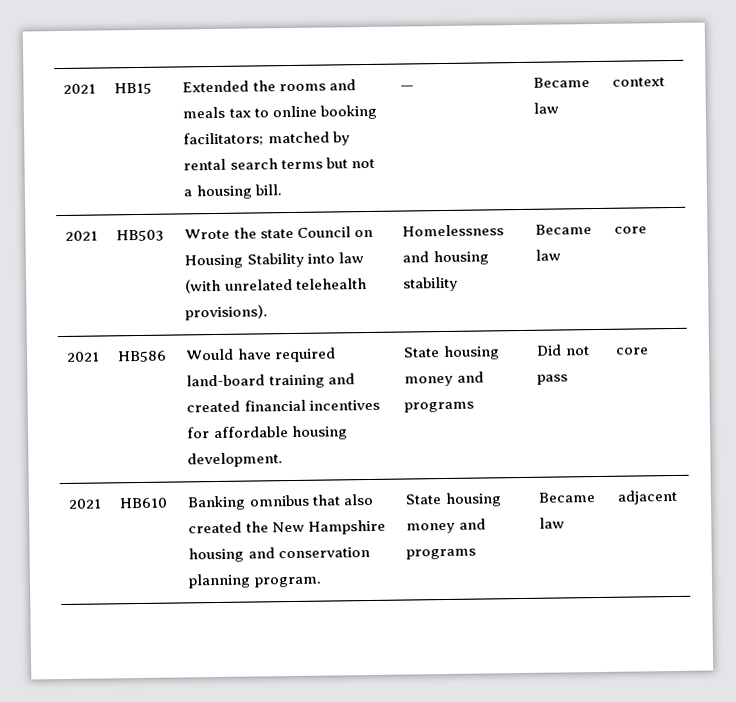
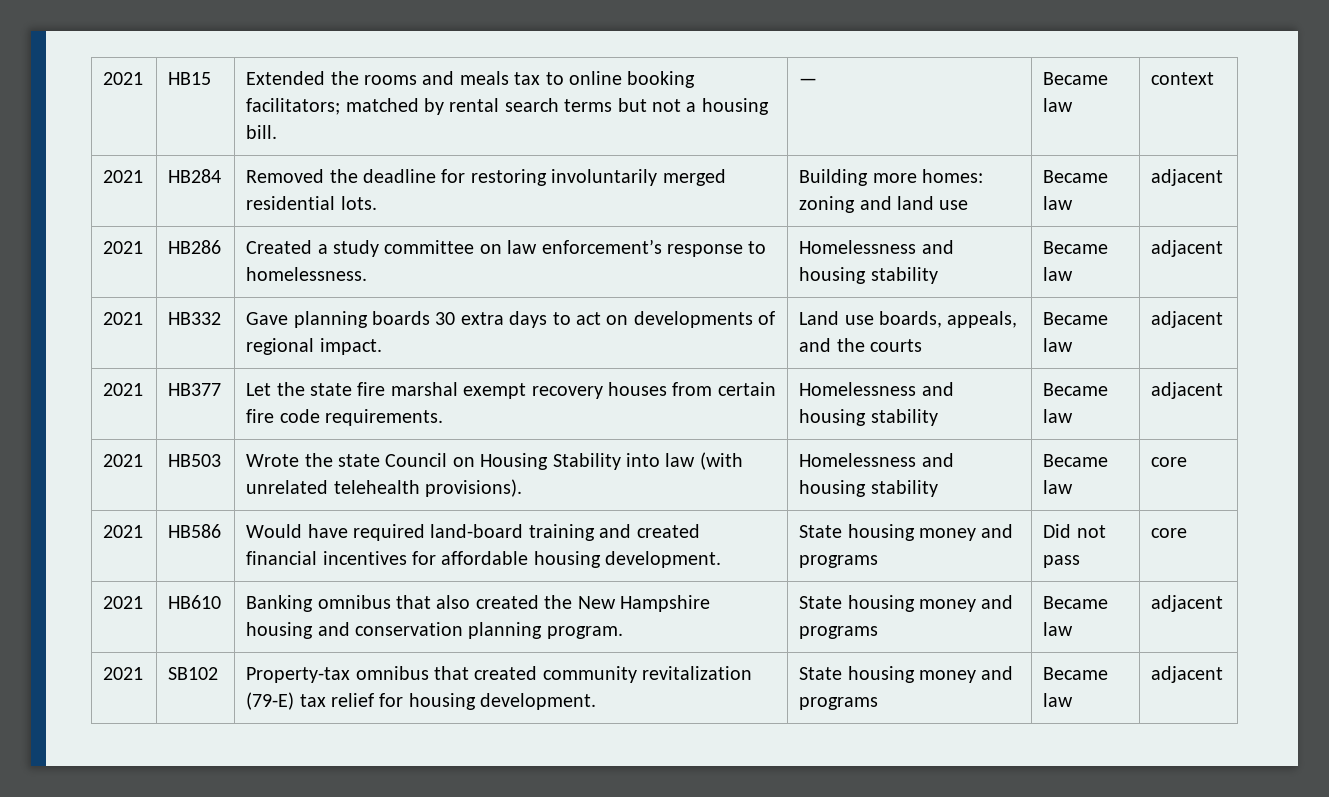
+ 2021 | HB284 | Removed the deadline for restoring involuntarily merged residential lots. | Building more homes: zoning and land use | Became law | adjacent
+ 2021 | HB286 | Created a study committee on law enforcement’s response to homelessness. | Homelessness and housing stability | Became law | adjacent
+ 2021 | HB332 | Gave planning boards 30 extra days to act on developments of regional impact. | Land use boards, appeals, and the courts | Became law | adjacent
+ 2021 | HB377 | Let the state fire marshal exempt recovery houses from certain fire code requirements. | Homelessness and housing stability | Became law | adjacent
+ 2021 | SB102 | Property-tax omnibus that created community revitalization (79-E) tax relief for housing development. | State housing money and programs | Became law | adjacent

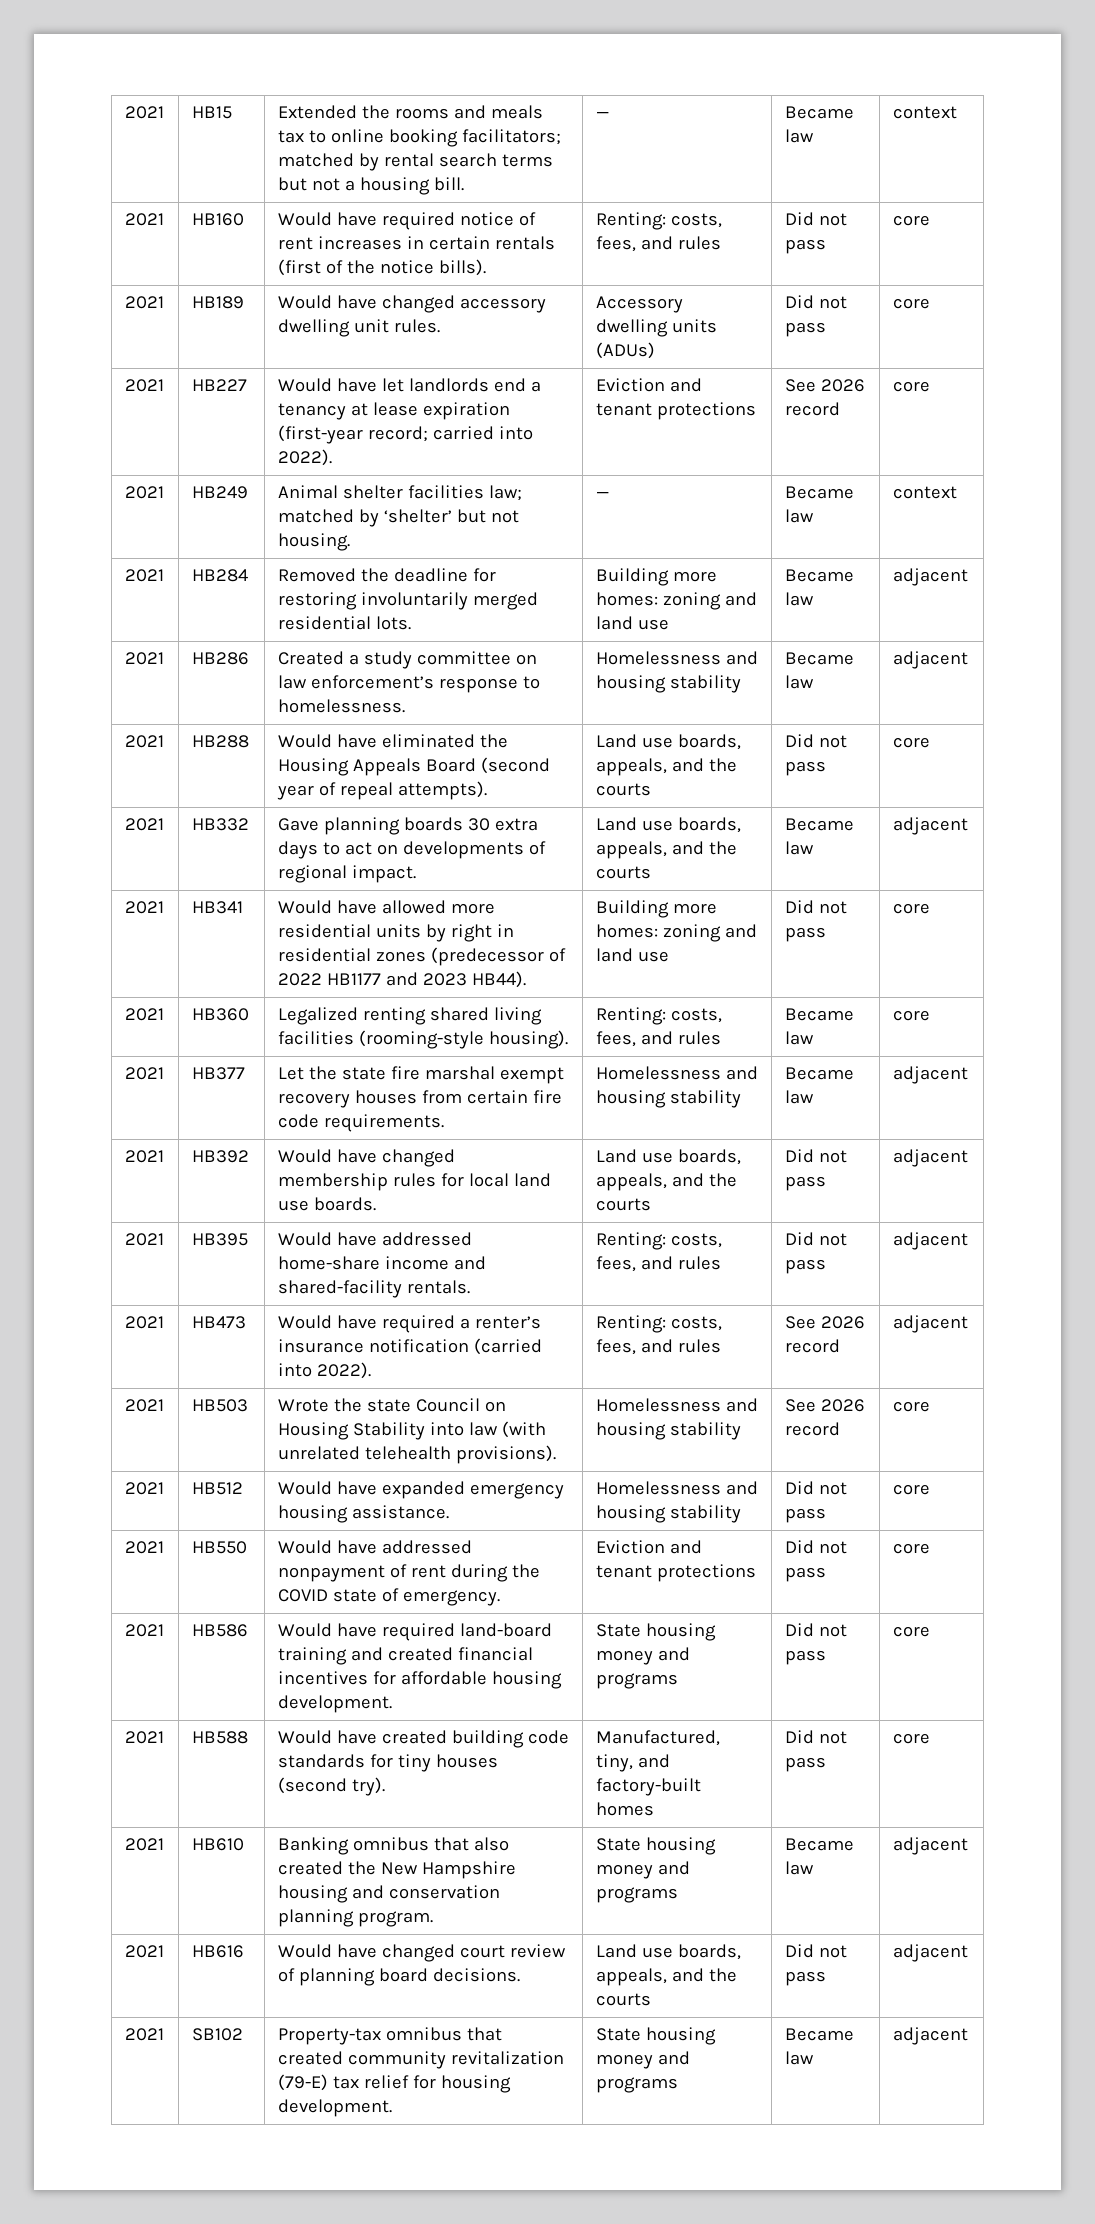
+ 2021 | HB160 | Would have required notice of rent increases in certain rentals (first of the notice bills). | Renting: costs, fees, and rules | Did not pass | core
+ 2021 | HB189 | Would have changed accessory dwelling unit rules. | Accessory dwelling units (ADUs) | Did not pass | core
+ 2021 | HB227 | Would have let landlords end a tenancy at lease expiration (first-year record; carried into 2022). | Eviction and tenant protections | See 2026 record | core
+ 2021 | HB249 | Animal shelter facilities law; matched by ‘shelter’ but not housing. | — | Became law | context
+ 2021 | HB288 | Would have eliminated the Housing Appeals Board (second year of repeal attempts). | Land use boards, appeals, and the courts | Did not pass | core
+ 2021 | HB341 | Would have allowed more residential units by right in residential zones (predecessor of 2022 HB1177 and 2023 HB44). | Building more homes: zoning and land use | Did not pass | core
+ 2021 | HB360 | Legalized renting shared living facilities (rooming-style housing). | Renting: costs, fees, and rules | Became law | core
+ 2021 | HB392 | Would have changed membership rules for local land use boards. | Land use boards, appeals, and the courts | Did not pass | adjacent
+ 2021 | HB395 | Would have addressed home-share income and shared-facility rentals. | Renting: costs, fees, and rules | Did not pass | adjacent
+ 2021 | HB473 | Would have required a renter’s insurance notification (carried into 2022). | Renting: costs, fees, and rules | See 2026 record | adjacent
- 2021 | HB503 | Wrote the state Council on Housing Stability into law (with unrelated telehealth provisions). | Homelessness and housing stability | Became law | core
+ 2021 | HB503 | Wrote the state Council on Housing Stability into law (with unrelated telehealth provisions). | Homelessness and housing stability | See 2026 record | core
+ 2021 | HB512 | Would have expanded emergency housing assistance. | Homelessness and housing stability | Did not pass | core
+ 2021 | HB550 | Would have addressed nonpayment of rent during the COVID state of emergency. | Eviction and tenant protections | Did not pass | core
+ 2021 | HB588 | Would have created building code standards for tiny houses (second try). | Manufactured, tiny, and factory-built homes | Did not pass | core
+ 2021 | HB616 | Would have changed court review of planning board decisions. | Land use boards, appeals, and the courts | Did not pass | adjacent

